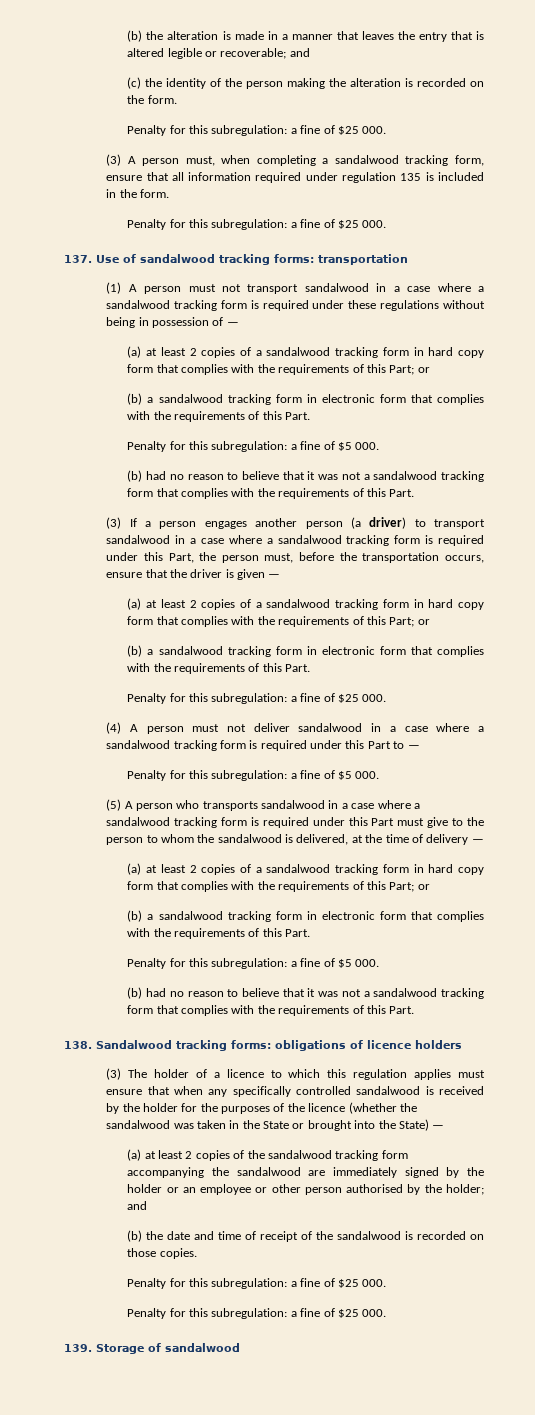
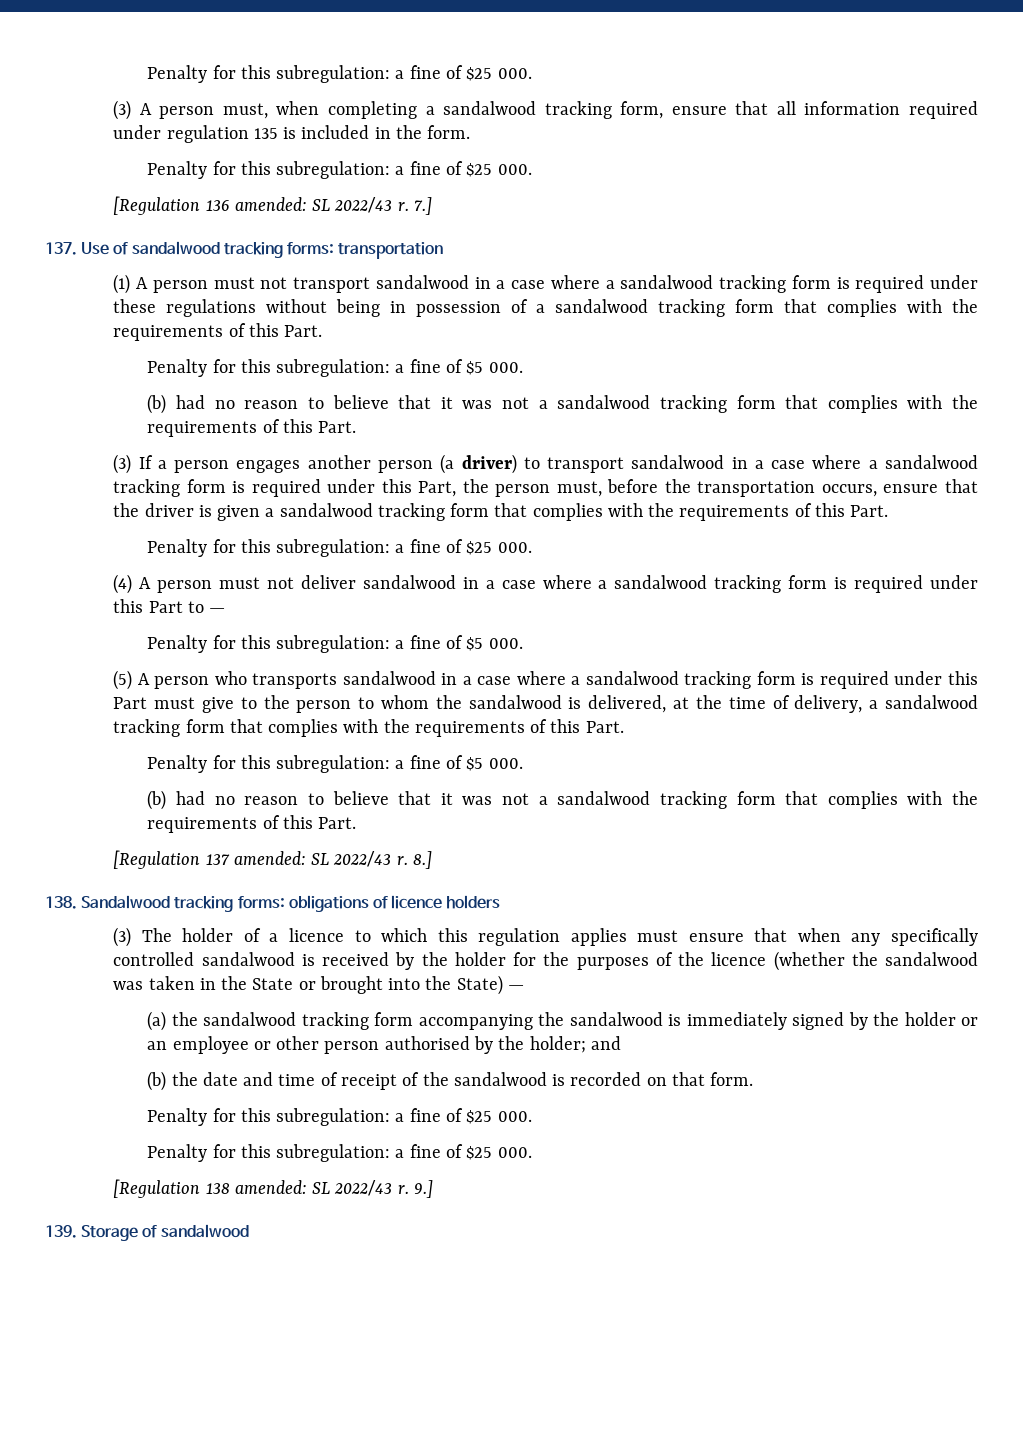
- (b) the alteration is made in a manner that leaves the entry that is altered legible or recoverable; and
- (c) the identity of the person making the alteration is recorded on the form.
+ [Regulation 136 amended: SL 2022/43 r. 7.]
- (1) A person must not transport sandalwood in a case where a sandalwood tracking form is required under these regulations without being in possession of —
- (a) at least 2 copies of a sandalwood tracking form in hard copy form that complies with the requirements of this Part; or
- (b) a sandalwood tracking form in electronic form that complies with the requirements of this Part.
+ (1) A person must not transport sandalwood in a case where a sandalwood tracking form is required under these regulations without being in possession of a sandalwood tracking form that complies with the requirements of this Part.
- (3) If a person engages another person (a driver) to transport sandalwood in a case where a sandalwood tracking form is required under this Part, the person must, before the transportation occurs, ensure that the driver is given —
- (a) at least 2 copies of a sandalwood tracking form in hard copy form that complies with the requirements of this Part; or
- (b) a sandalwood tracking form in electronic form that complies with the requirements of this Part.
+ (3) If a person engages another person (a driver) to transport sandalwood in a case where a sandalwood tracking form is required under this Part, the person must, before the transportation occurs, ensure that the driver is given a sandalwood tracking form that complies with the requirements of this Part.
- (5) A person who transports sandalwood in a case where a sandalwood tracking form is required under this Part must give to the person to whom the sandalwood is delivered, at the time of delivery —
- (a) at least 2 copies of a sandalwood tracking form in hard copy form that complies with the requirements of this Part; or
- (b) a sandalwood tracking form in electronic form that complies with the requirements of this Part.
+ (5) A person who transports sandalwood in a case where a sandalwood tracking form is required under this Part must give to the person to whom the sandalwood is delivered, at the time of delivery, a sandalwood tracking form that complies with the requirements of this Part.
+ [Regulation 137 amended: SL 2022/43 r. 8.]
- (a) at least 2 copies of the sandalwood tracking form accompanying the sandalwood are immediately signed by the holder or an employee or other person authorised by the holder; and
+ (a) the sandalwood tracking form accompanying the sandalwood is immediately signed by the holder or an employee or other person authorised by the holder; and
- (b) the date and time of receipt of the sandalwood is recorded on those copies.
+ (b) the date and time of receipt of the sandalwood is recorded on that form.
+ [Regulation 138 amended: SL 2022/43 r. 9.]

